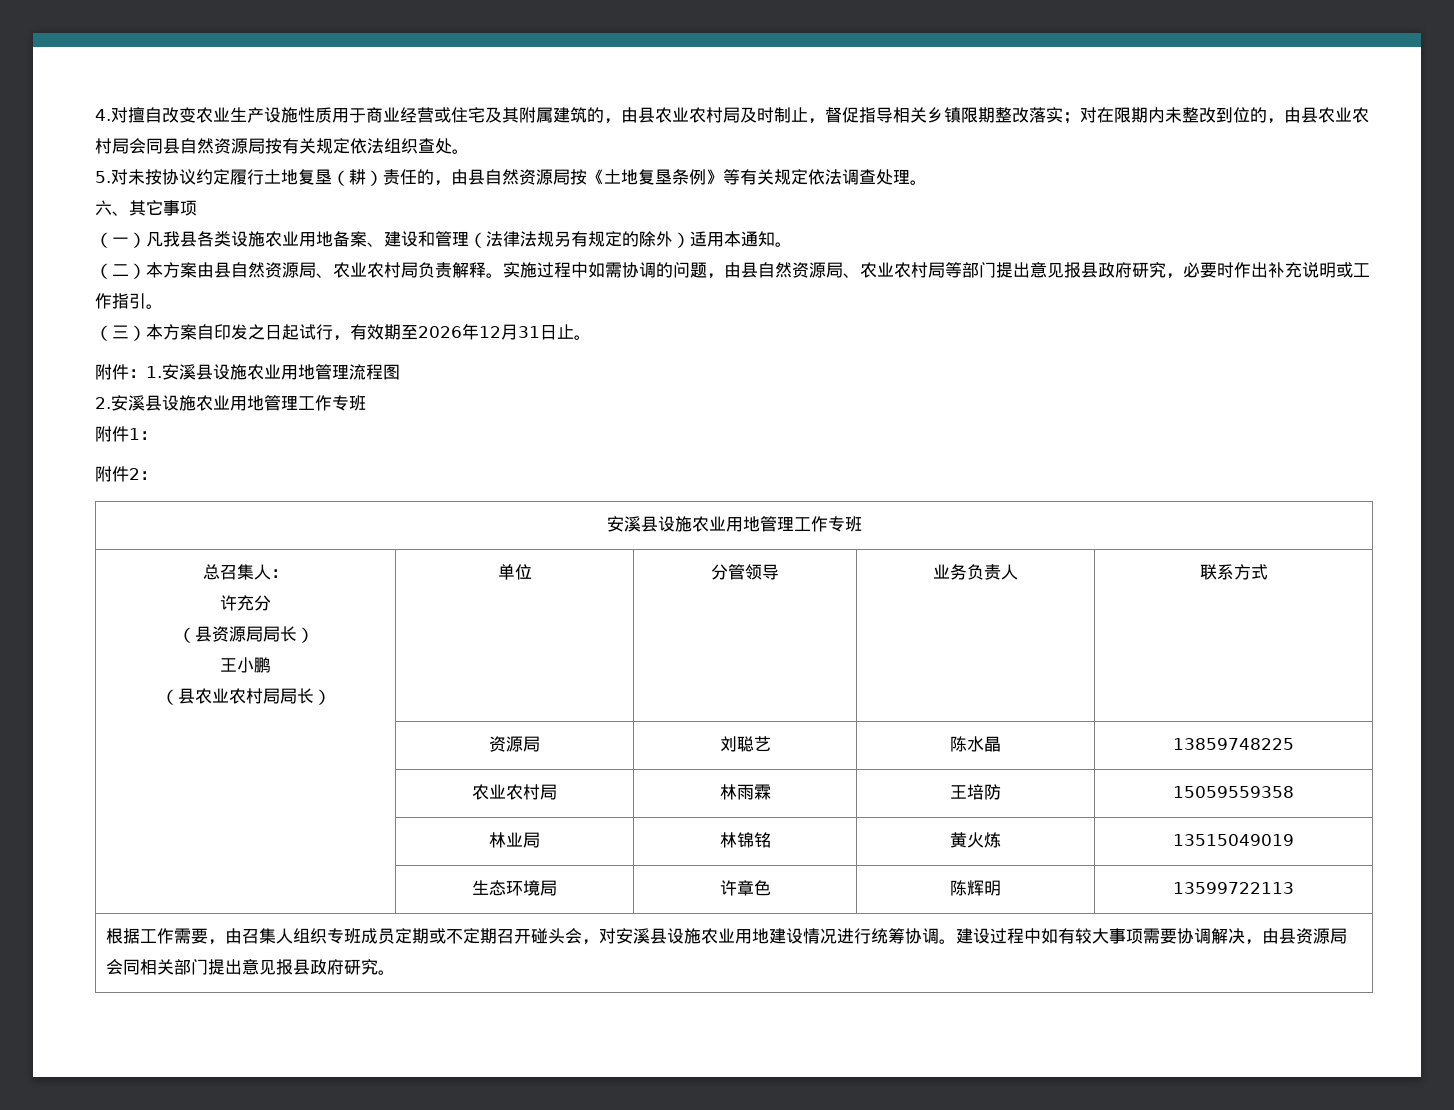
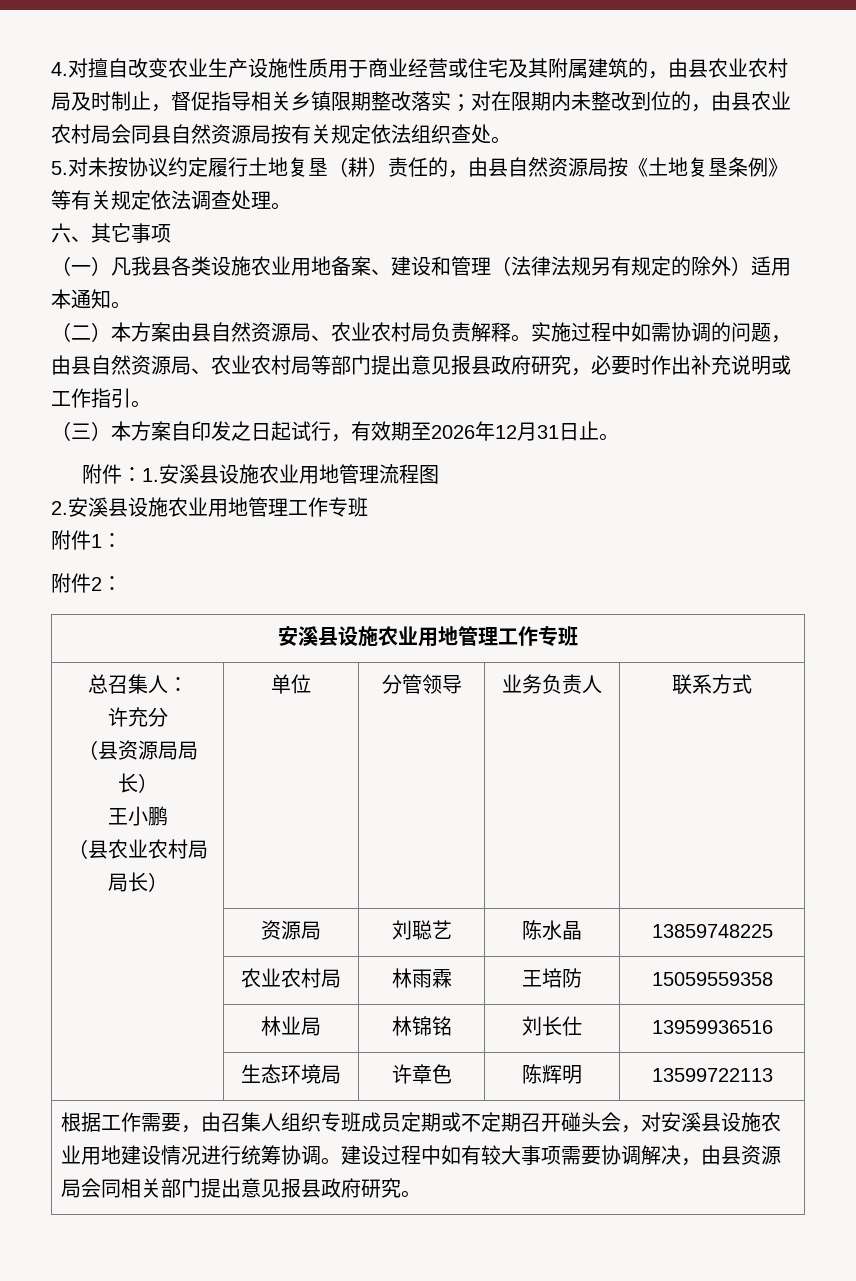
- | 林业局 | 林锦铭 | 黄火炼 | 13515049019
+ | 林业局 | 林锦铭 | 刘长仕 | 13959936516

